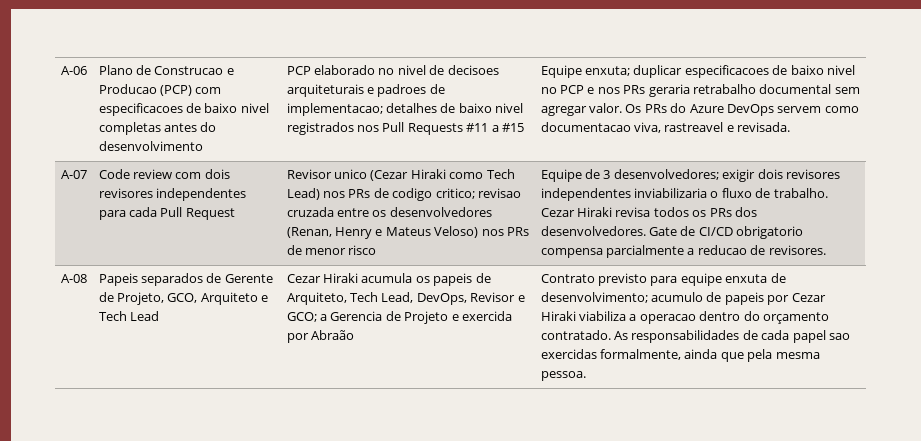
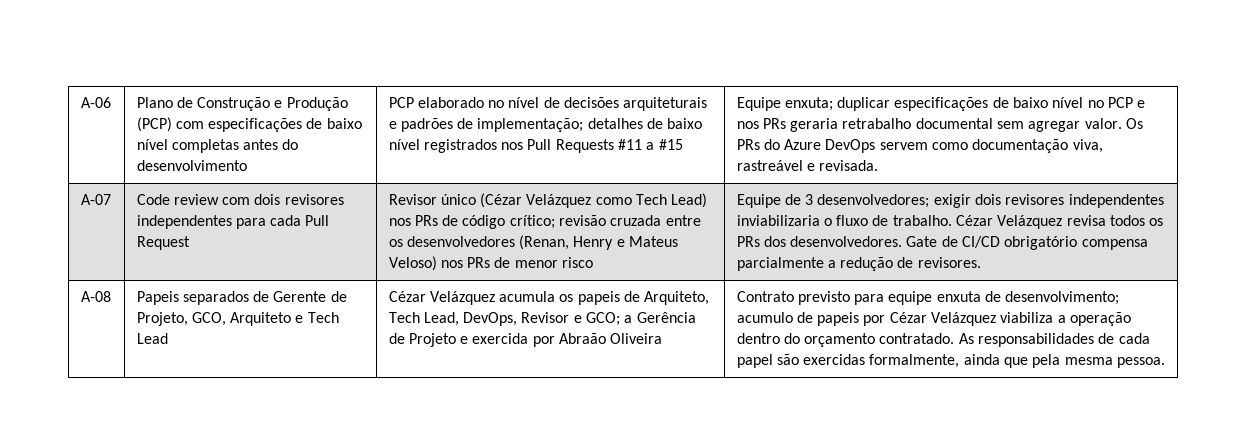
- Plano de Construcao e Producao (PCP) com especificacoes de baixo nivel completas antes do desenvolvimento
+ Plano de Construção e Produção (PCP) com especificações de baixo nível completas antes do desenvolvimento
- PCP elaborado no nivel de decisoes arquiteturais e padroes de implementacao; detalhes de baixo nivel registrados nos Pull Requests #11 a #15
+ PCP elaborado no nível de decisões arquiteturais e padrões de implementação; detalhes de baixo nível registrados nos Pull Requests #11 a #15
- Equipe enxuta; duplicar especificacoes de baixo nivel no PCP e nos PRs geraria retrabalho documental sem agregar valor.
+ Equipe enxuta; duplicar especificações de baixo nível no PCP e nos PRs geraria retrabalho documental sem agregar valor.
- Os PRs do Azure DevOps servem como documentacao viva, rastreavel e revisada.
+ Os PRs do Azure DevOps servem como documentação viva, rastreável e revisada.
- Revisor unico (Cezar Hiraki como Tech Lead) nos PRs de codigo critico; revisao cruzada entre os desenvolvedores (Renan, Henry e Mateus Veloso) nos PRs de menor risco
+ Revisor único (Cézar Velázquez como Tech Lead) nos PRs de código crítico; revisão cruzada entre os desenvolvedores (Renan, Henry e Mateus Veloso) nos PRs de menor risco
- Cezar Hiraki revisa todos os PRs dos desenvolvedores.
+ Cézar Velázquez revisa todos os PRs dos desenvolvedores.
- Gate de CI/CD obrigatorio compensa parcialmente a reducao de revisores.
+ Gate de CI/CD obrigatório compensa parcialmente a redução de revisores.
- Cezar Hiraki acumula os papeis de Arquiteto, Tech Lead, DevOps, Revisor e GCO; a Gerencia de Projeto e exercida por Abraão
+ Cézar Velázquez acumula os papeis de Arquiteto, Tech Lead, DevOps, Revisor e GCO; a Gerência de Projeto e exercida por Abraão Oliveira
- Contrato previsto para equipe enxuta de desenvolvimento; acumulo de papeis por Cezar Hiraki viabiliza a operacao dentro do orçamento contratado.
+ Contrato previsto para equipe enxuta de desenvolvimento; acumulo de papeis por Cézar Velázquez viabiliza a operação dentro do orçamento contratado.
- As responsabilidades de cada papel sao exercidas formalmente, ainda que pela mesma pessoa.
+ As responsabilidades de cada papel são exercidas formalmente, ainda que pela mesma pessoa.

